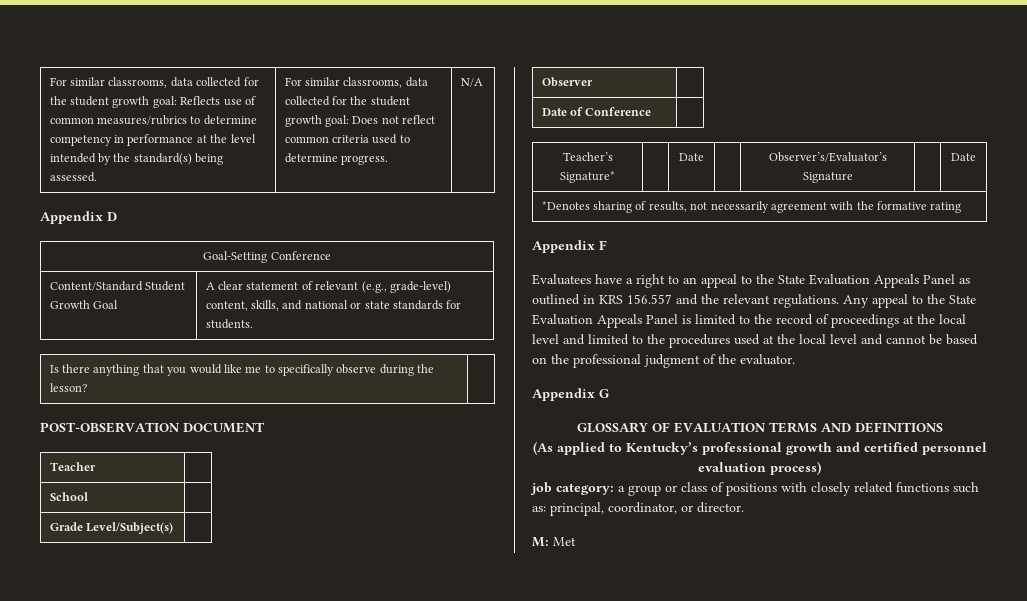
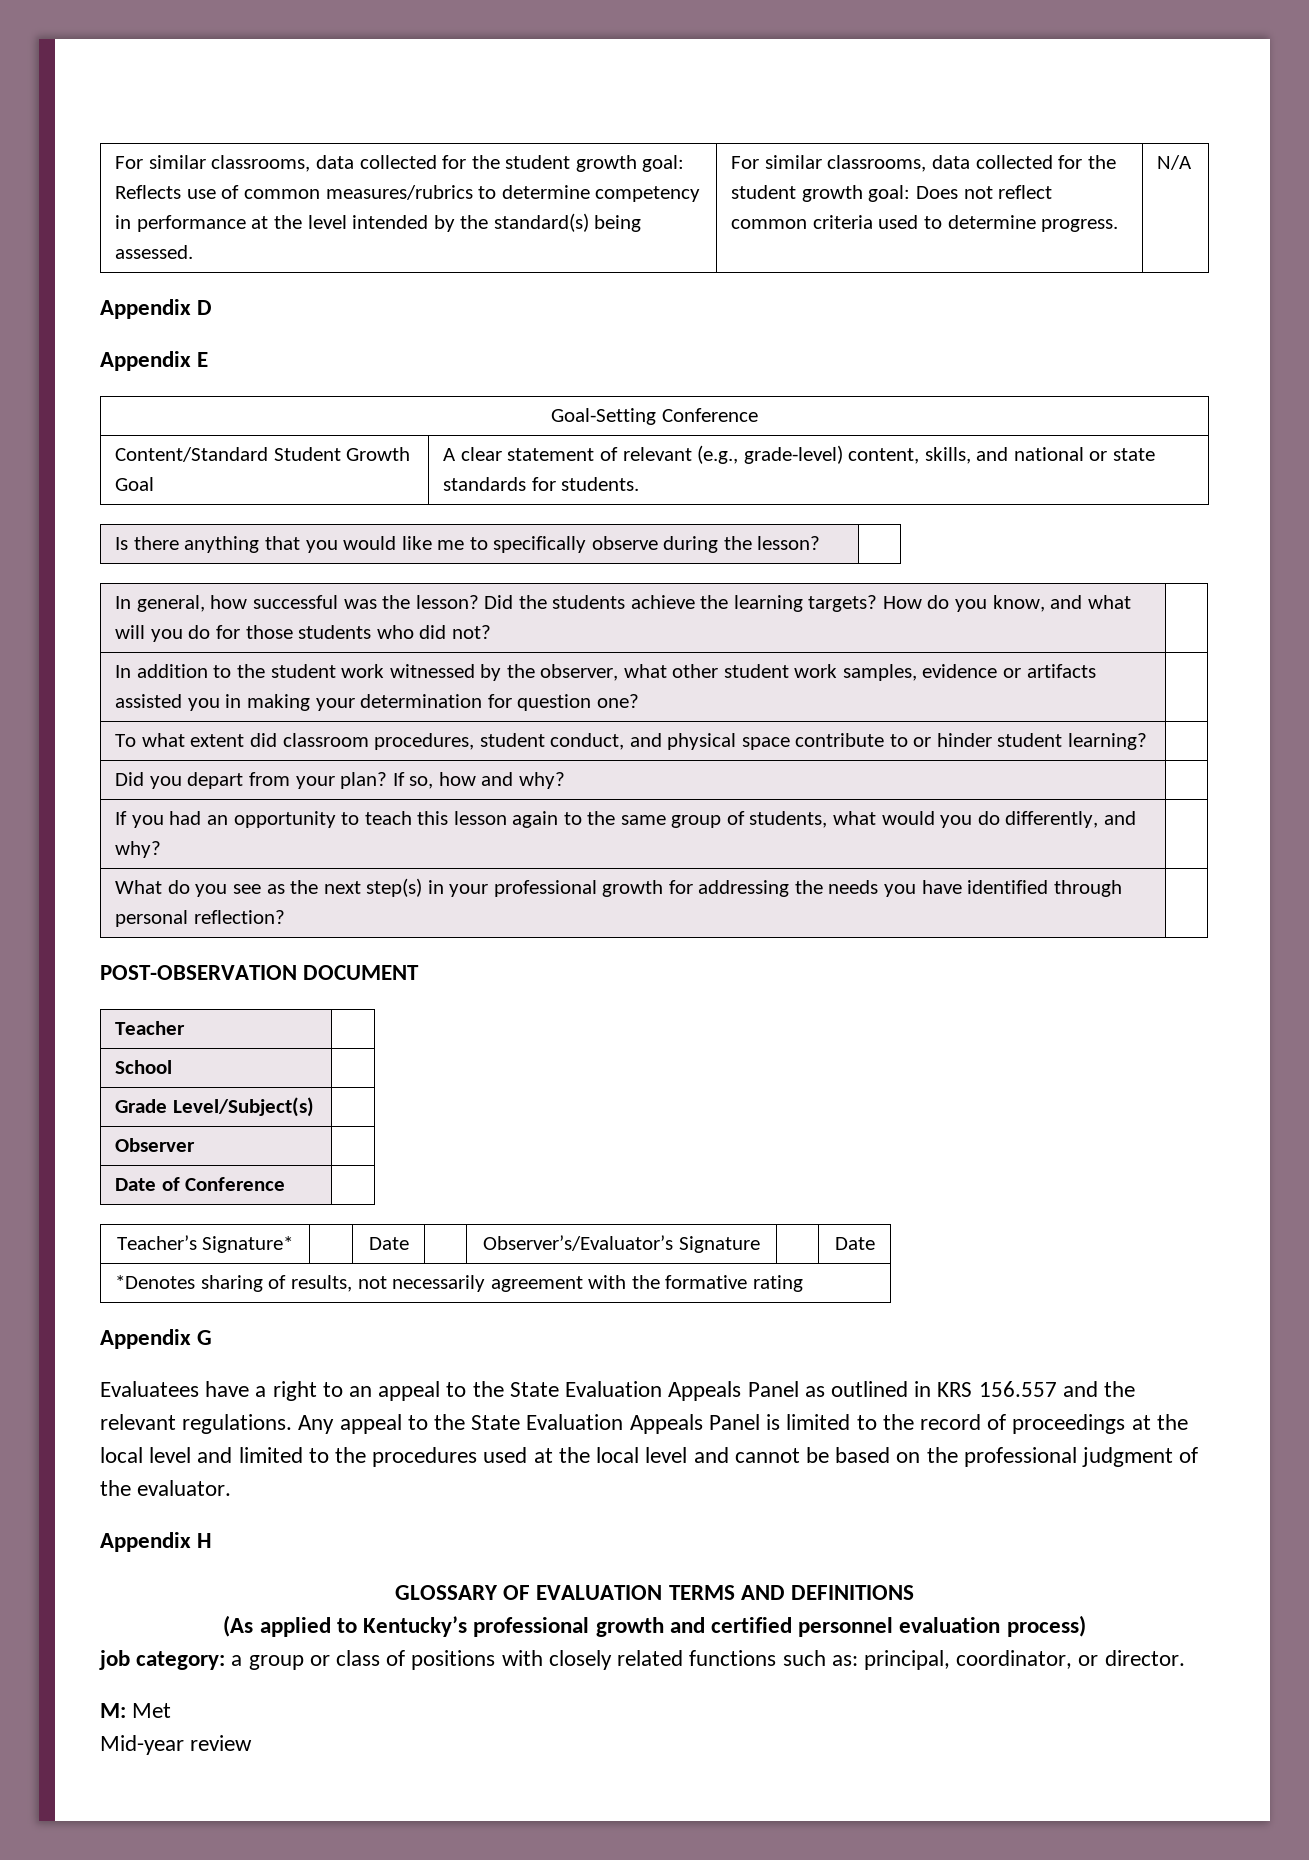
+ Appendix E
+ In general, how successful was the lesson? Did the students achieve the learning targets? How do you know, and what will you do for those students who did not? |
+ In addition to the student work witnessed by the observer, what other student work samples, evidence or artifacts assisted you in making your determination for question one? |
+ To what extent did classroom procedures, student conduct, and physical space contribute to or hinder student learning? |
+ Did you depart from your plan? If so, how and why? |
+ If you had an opportunity to teach this lesson again to the same group of students, what would you do differently, and why? |
+ What do you see as the next step(s) in your professional growth for addressing the needs you have identified through personal reflection? |
- Appendix F
+ Appendix G
- Appendix G
+ Appendix H
+ Mid-year review

